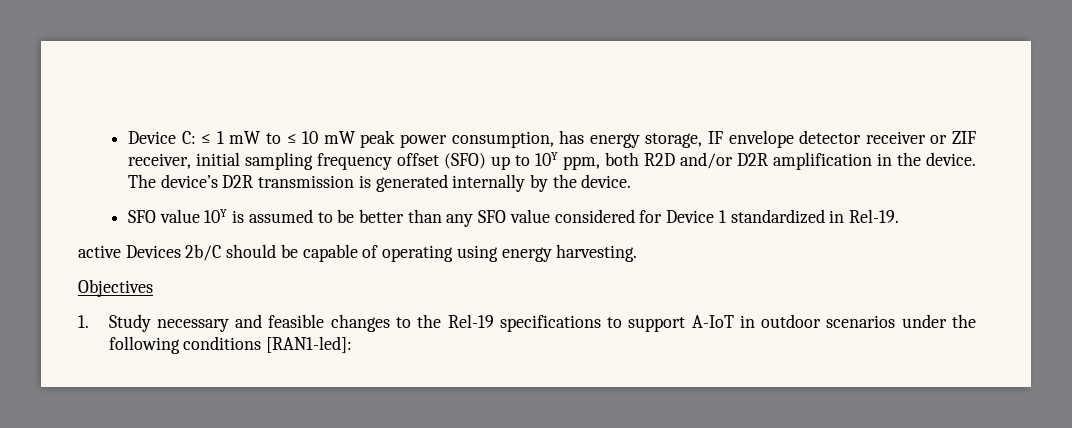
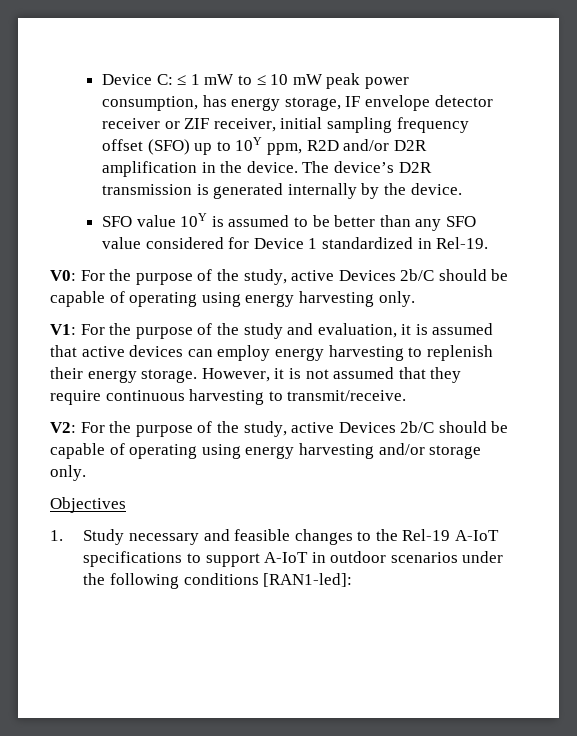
- Device C: ≤ 1 mW to ≤ 10 mW peak power consumption, has energy storage, IF envelope detector receiver or ZIF receiver, initial sampling frequency offset (SFO) up to 10Y ppm, both R2D and/or D2R amplification in the device.
+ Device C: ≤ 1 mW to ≤ 10 mW peak power consumption, has energy storage, IF envelope detector receiver or ZIF receiver, initial sampling frequency offset (SFO) up to 10Y ppm, R2D and/or D2R amplification in the device.
- active Devices 2b/C should be capable of operating using energy harvesting.
+ V0: For the purpose of the study, active Devices 2b/C should be capable of operating using energy harvesting only.
+ V1: For the purpose of the study and evaluation, it is assumed that active devices can employ energy harvesting to replenish their energy storage. However, it is not assumed that they require continuous harvesting to transmit/receive.
+ V2: For the purpose of the study, active Devices 2b/C should be capable of operating using energy harvesting and/or storage only.
- 1. Study necessary and feasible changes to the Rel-19 specifications to support A-IoT in outdoor scenarios under the following conditions [RAN1-led]:
+ 1. Study necessary and feasible changes to the Rel-19 A-IoT specifications to support A-IoT in outdoor scenarios under the following conditions [RAN1-led]:

